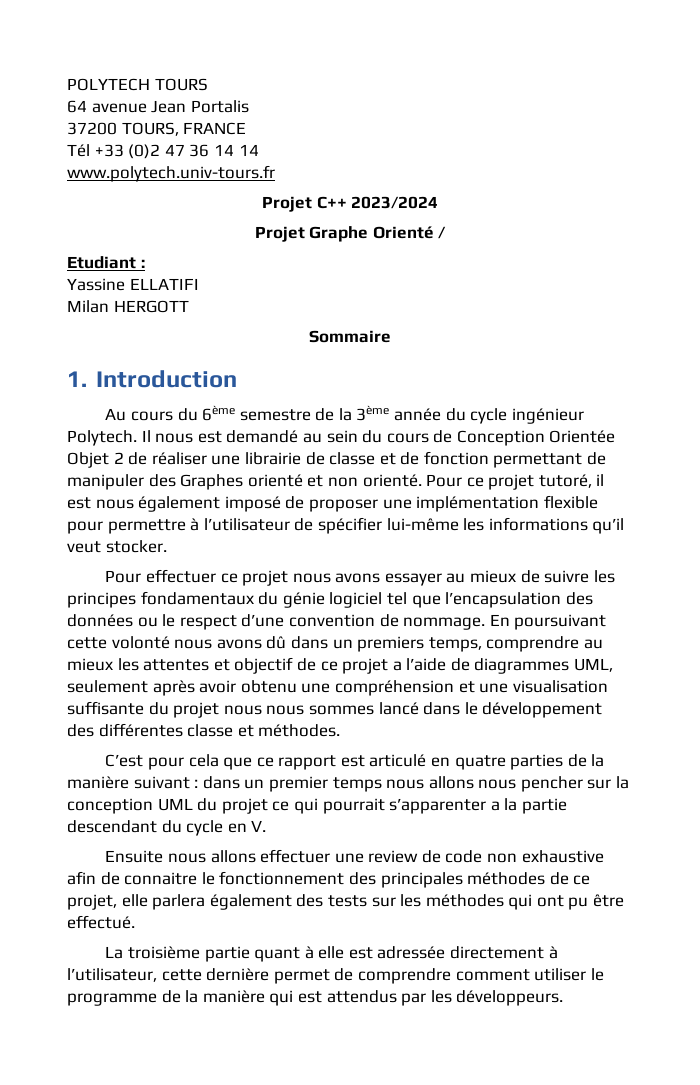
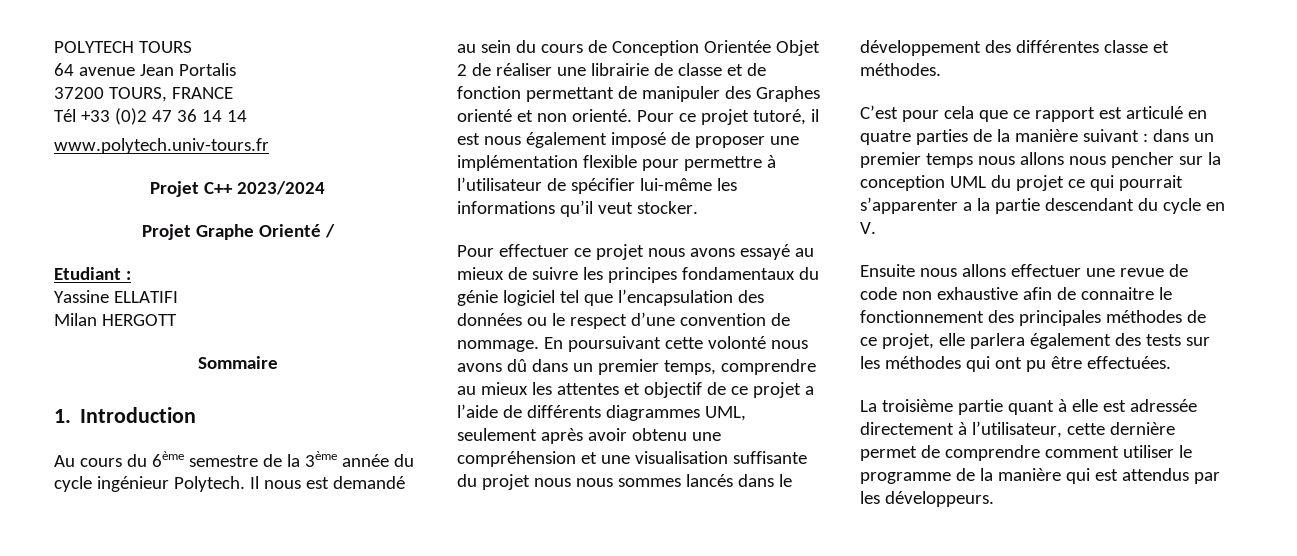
- Pour effectuer ce projet nous avons essayer au mieux de suivre les principes fondamentaux du génie logiciel tel que l’encapsulation des données ou le respect d’une convention de nommage.
+ Pour effectuer ce projet nous avons essayé au mieux de suivre les principes fondamentaux du génie logiciel tel que l’encapsulation des données ou le respect d’une convention de nommage.
- En poursuivant cette volonté nous avons dû dans un premiers temps, comprendre au mieux les attentes et objectif de ce projet a l’aide de diagrammes UML, seulement après avoir obtenu une compréhension et une visualisation suffisante du projet nous nous sommes lancé dans le développement des différentes classe et méthodes.
+ En poursuivant cette volonté nous avons dû dans un premier temps, comprendre au mieux les attentes et objectif de ce projet a l’aide de différents diagrammes UML, seulement après avoir obtenu une compréhension et une visualisation suffisante du projet nous nous sommes lancés dans le développement des différentes classe et méthodes.
- Ensuite nous allons effectuer une review de code non exhaustive afin de connaitre le fonctionnement des principales méthodes de ce projet, elle parlera également des tests sur les méthodes qui ont pu être effectué.
+ Ensuite nous allons effectuer une revue de code non exhaustive afin de connaitre le fonctionnement des principales méthodes de ce projet, elle parlera également des tests sur les méthodes qui ont pu être effectuées.

